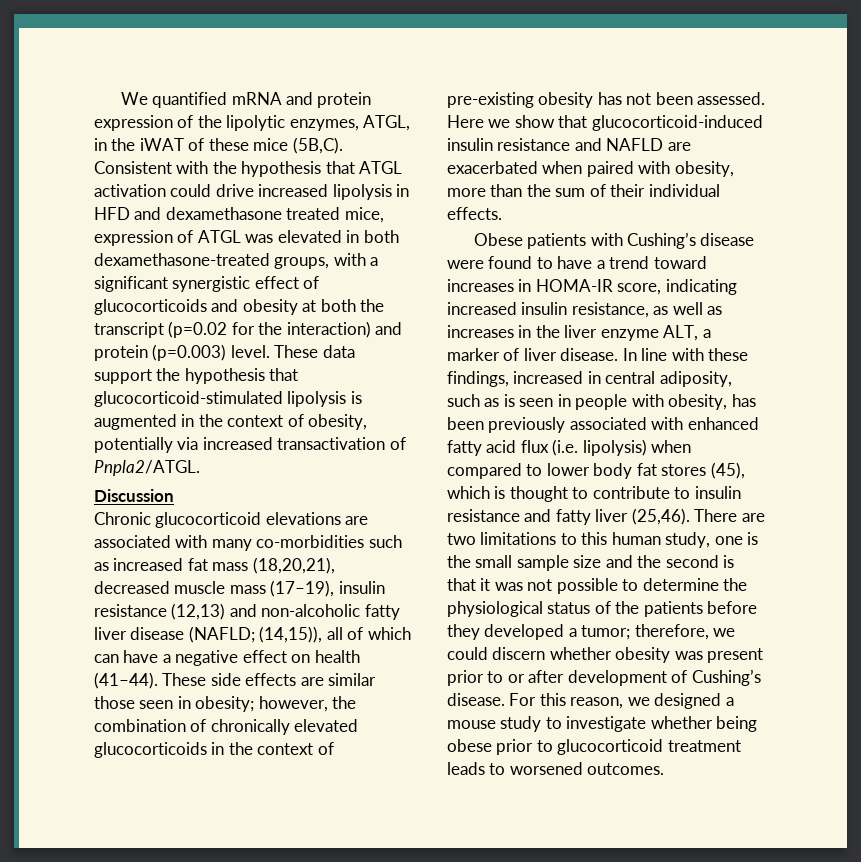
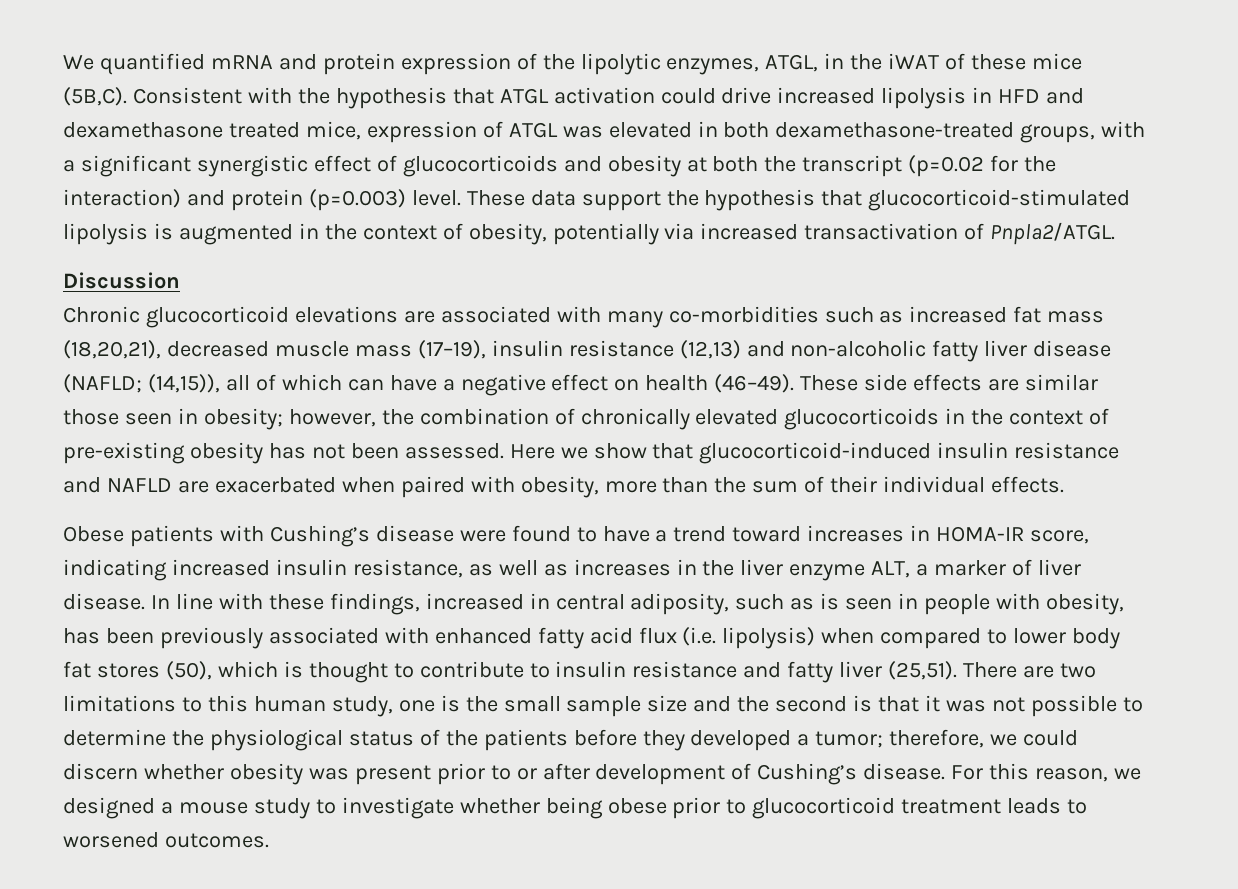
- Chronic glucocorticoid elevations are associated with many co-morbidities such as increased fat mass (18,20,21), decreased muscle mass (17–19), insulin resistance (12,13) and non-alcoholic fatty liver disease (NAFLD; (14,15)), all of which can have a negative effect on health (41–44).
+ Chronic glucocorticoid elevations are associated with many co-morbidities such as increased fat mass (18,20,21), decreased muscle mass (17–19), insulin resistance (12,13) and non-alcoholic fatty liver disease (NAFLD; (14,15)), all of which can have a negative effect on health (46–49).
- In line with these findings, increased in central adiposity, such as is seen in people with obesity, has been previously associated with enhanced fatty acid flux (i.e. lipolysis) when compared to lower body fat stores (45), which is thought to contribute to insulin resistance and fatty liver (25,46).
+ In line with these findings, increased in central adiposity, such as is seen in people with obesity, has been previously associated with enhanced fatty acid flux (i.e. lipolysis) when compared to lower body fat stores (50), which is thought to contribute to insulin resistance and fatty liver (25,51).

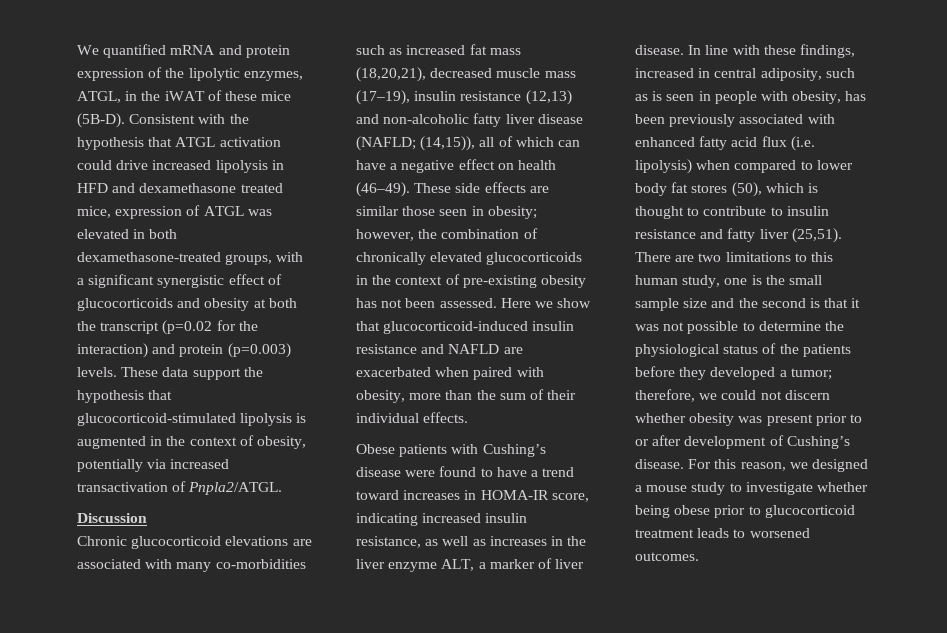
- We quantified mRNA and protein expression of the lipolytic enzymes, ATGL, in the iWAT of these mice (5B,C).
+ We quantified mRNA and protein expression of the lipolytic enzymes, ATGL, in the iWAT of these mice (5B-D).
- Consistent with the hypothesis that ATGL activation could drive increased lipolysis in HFD and dexamethasone treated mice, expression of ATGL was elevated in both dexamethasone-treated groups, with a significant synergistic effect of glucocorticoids and obesity at both the transcript (p=0.02 for the interaction) and protein (p=0.003) level.
+ Consistent with the hypothesis that ATGL activation could drive increased lipolysis in HFD and dexamethasone treated mice, expression of ATGL was elevated in both dexamethasone-treated groups, with a significant synergistic effect of glucocorticoids and obesity at both the transcript (p=0.02 for the interaction) and protein (p=0.003) levels.
- There are two limitations to this human study, one is the small sample size and the second is that it was not possible to determine the physiological status of the patients before they developed a tumor; therefore, we could discern whether obesity was present prior to or after development of Cushing’s disease.
+ There are two limitations to this human study, one is the small sample size and the second is that it was not possible to determine the physiological status of the patients before they developed a tumor; therefore, we could not discern whether obesity was present prior to or after development of Cushing’s disease.

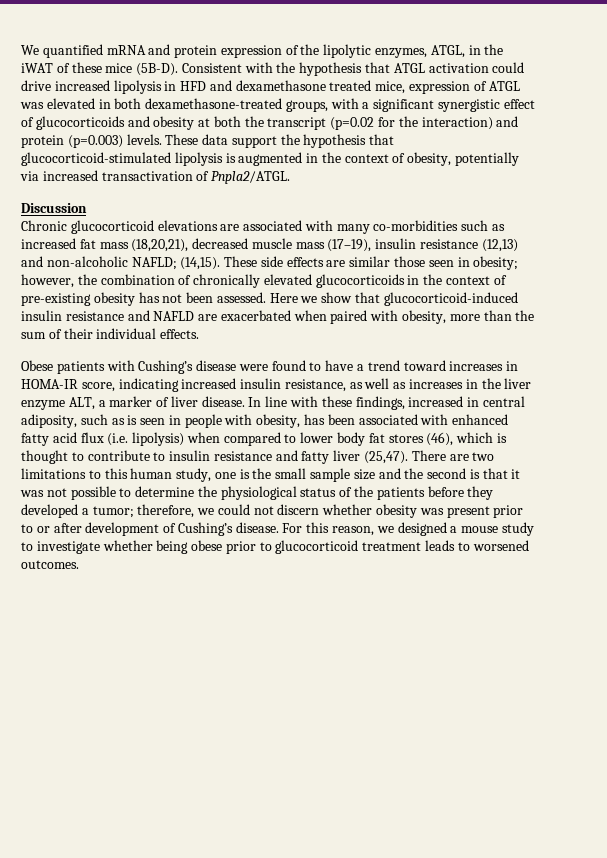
- Chronic glucocorticoid elevations are associated with many co-morbidities such as increased fat mass (18,20,21), decreased muscle mass (17–19), insulin resistance (12,13) and non-alcoholic fatty liver disease (NAFLD; (14,15)), all of which can have a negative effect on health (46–49).
+ Chronic glucocorticoid elevations are associated with many co-morbidities such as increased fat mass (18,20,21), decreased muscle mass (17–19), insulin resistance (12,13) and non-alcoholic NAFLD; (14,15).
- In line with these findings, increased in central adiposity, such as is seen in people with obesity, has been previously associated with enhanced fatty acid flux (i.e. lipolysis) when compared to lower body fat stores (50), which is thought to contribute to insulin resistance and fatty liver (25,51).
+ In line with these findings, increased in central adiposity, such as is seen in people with obesity, has been associated with enhanced fatty acid flux (i.e. lipolysis) when compared to lower body fat stores (46), which is thought to contribute to insulin resistance and fatty liver (25,47).

